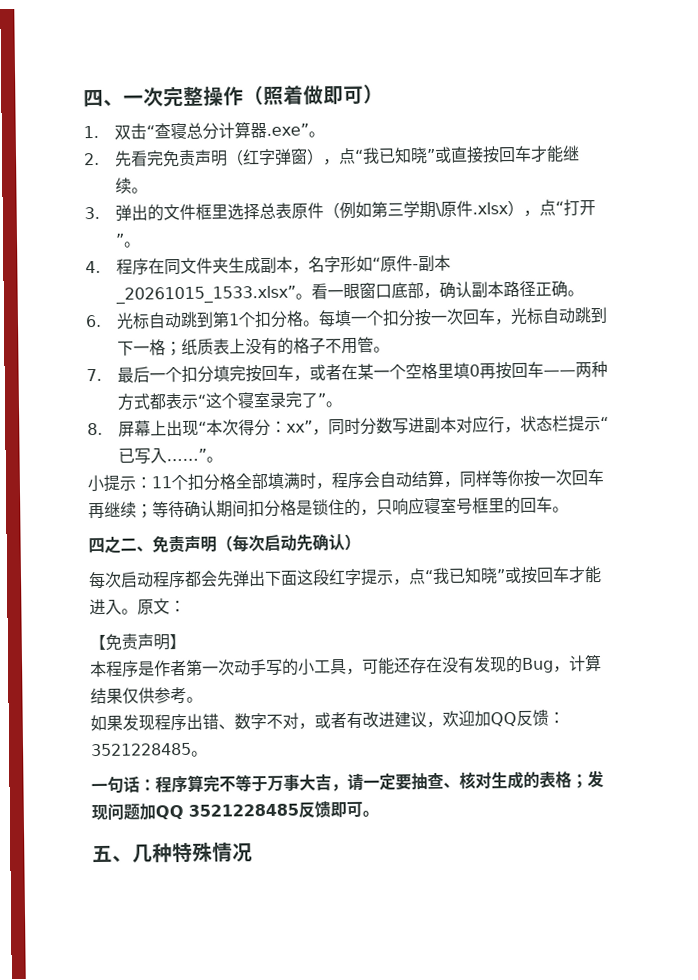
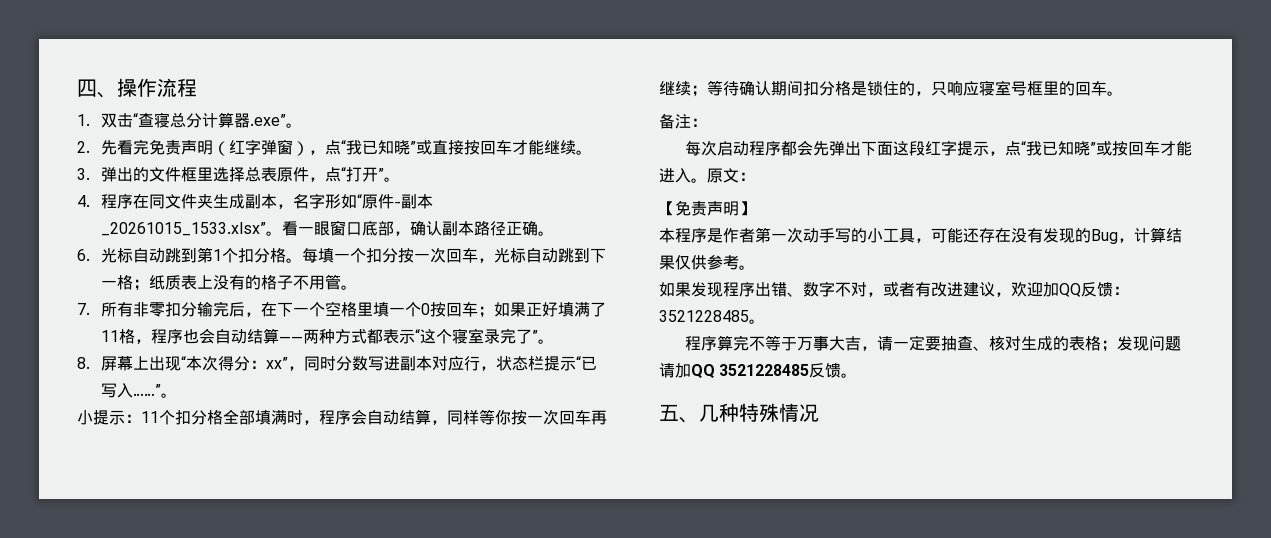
- 四、一次完整操作（照着做即可）
+ 四、操作流程
- 3.弹出的文件框里选择总表原件（例如第三学期\原件.xlsx），点“打开”。
+ 3.弹出的文件框里选择总表原件，点“打开”。
- 7.最后一个扣分填完按回车，或者在某一个空格里填0再按回车——两种方式都表示“这个寝室录完了”。
+ 7.所有非零扣分输完后，在下一个空格里填一个0按回车；如果正好填满了11格，程序也会自动结算——两种方式都表示“这个寝室录完了”。
- 四之二、免责声明（每次启动先确认）
+ 备注：
- 一句话：程序算完不等于万事大吉，请一定要抽查、核对生成的表格；发现问题加QQ 3521228485反馈即可。
+ 程序算完不等于万事大吉，请一定要抽查、核对生成的表格；发现问题请加QQ 3521228485反馈。

